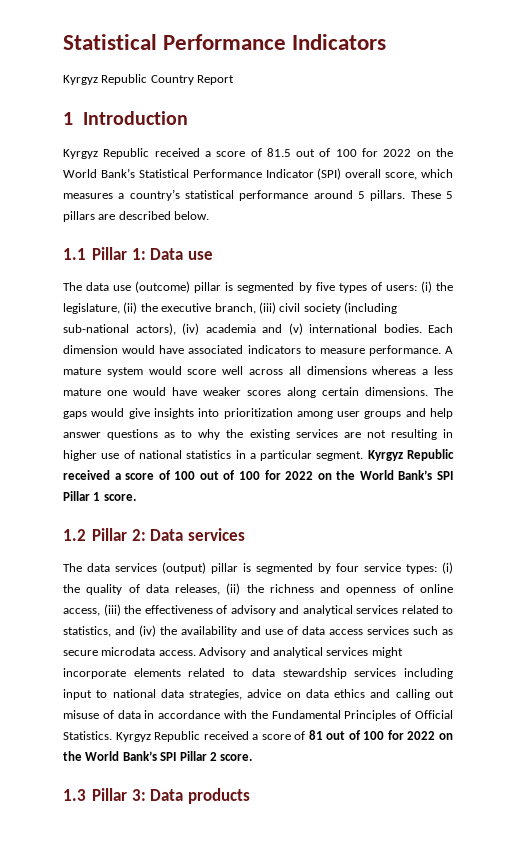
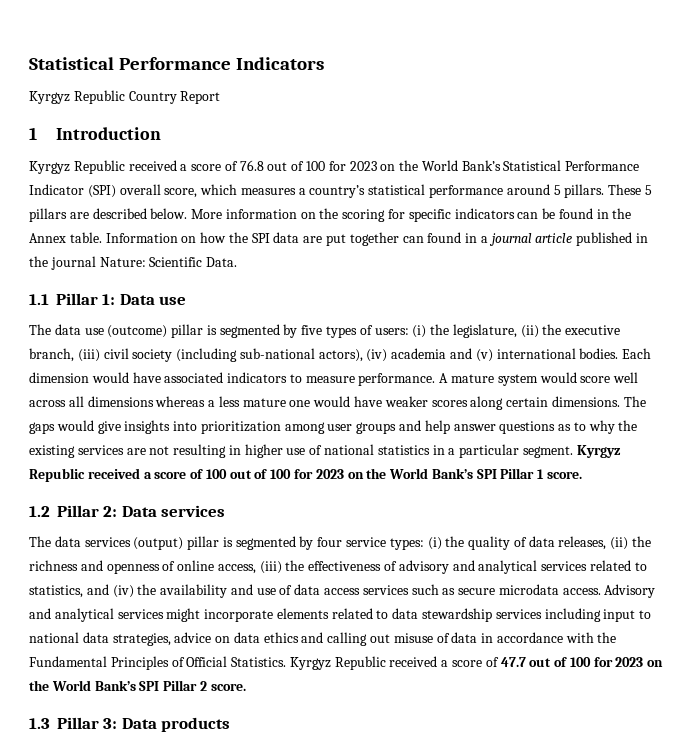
- Kyrgyz Republic received a score of 81.5 out of 100 for 2022 on the World Bank’s Statistical Performance Indicator (SPI) overall score, which measures a country’s statistical performance around 5 pillars.
+ Kyrgyz Republic received a score of 76.8 out of 100 for 2023 on the World Bank’s Statistical Performance Indicator (SPI) overall score, which measures a country’s statistical performance around 5 pillars.
+ More information on the scoring for specific indicators can be found in the Annex table. Information on how the SPI data are put together can found in a journal article published in the journal Nature: Scientific Data.
- Kyrgyz Republic received a score of 100 out of 100 for 2022 on the World Bank’s SPI Pillar 1 score.
+ Kyrgyz Republic received a score of 100 out of 100 for 2023 on the World Bank’s SPI Pillar 1 score.
- Kyrgyz Republic received a score of 81 out of 100 for 2022 on the World Bank’s SPI Pillar 2 score.
+ Kyrgyz Republic received a score of 47.7 out of 100 for 2023 on the World Bank’s SPI Pillar 2 score.

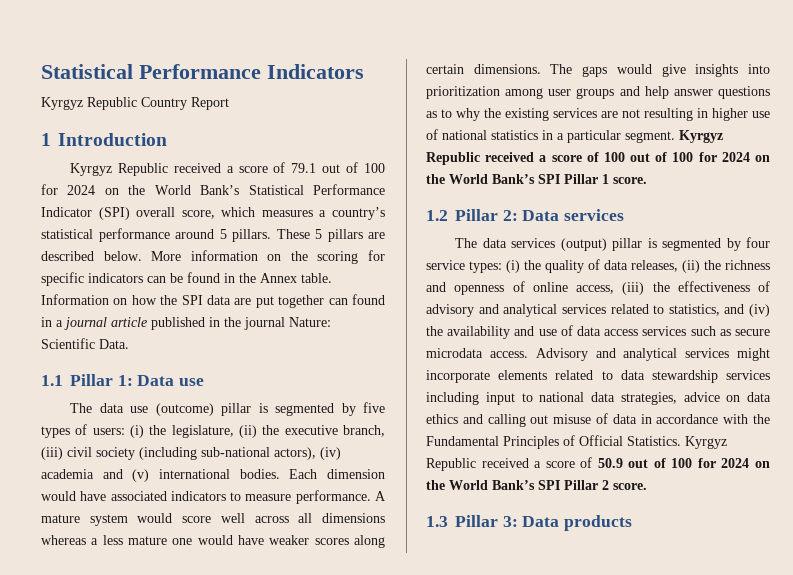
- Kyrgyz Republic received a score of 76.8 out of 100 for 2023 on the World Bank’s Statistical Performance Indicator (SPI) overall score, which measures a country’s statistical performance around 5 pillars.
+ Kyrgyz Republic received a score of 79.1 out of 100 for 2024 on the World Bank’s Statistical Performance Indicator (SPI) overall score, which measures a country’s statistical performance around 5 pillars.
- Kyrgyz Republic received a score of 100 out of 100 for 2023 on the World Bank’s SPI Pillar 1 score.
+ Kyrgyz Republic received a score of 100 out of 100 for 2024 on the World Bank’s SPI Pillar 1 score.
- Kyrgyz Republic received a score of 47.7 out of 100 for 2023 on the World Bank’s SPI Pillar 2 score.
+ Kyrgyz Republic received a score of 50.9 out of 100 for 2024 on the World Bank’s SPI Pillar 2 score.

